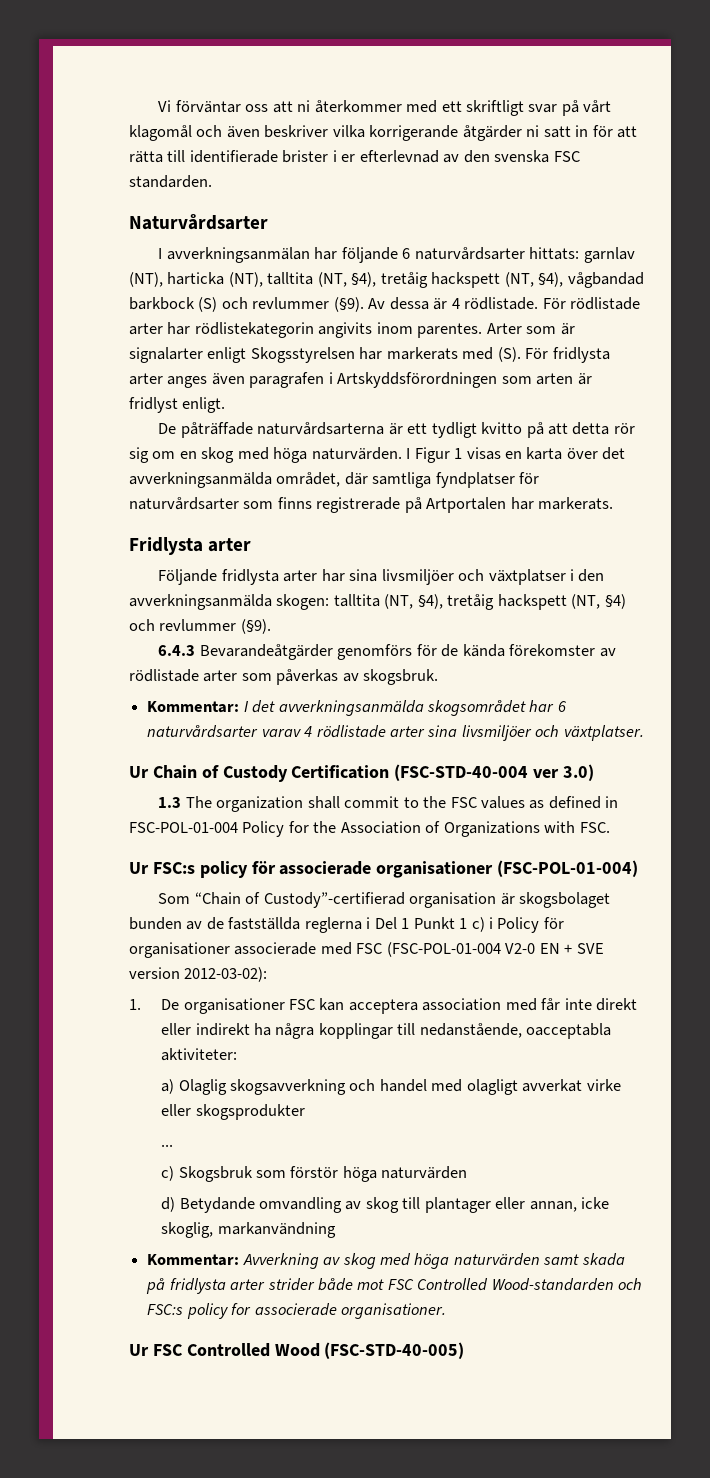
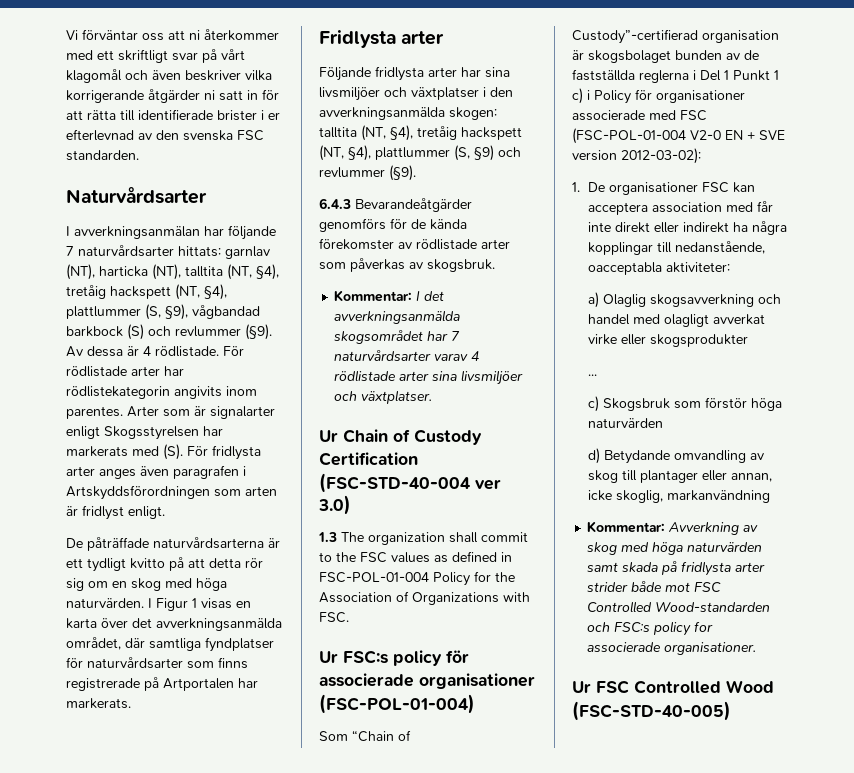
- I avverkningsanmälan har följande 6 naturvårdsarter hittats: garnlav (NT), harticka (NT), talltita (NT, §4), tretåig hackspett (NT, §4), vågbandad barkbock (S) och revlummer (§9).
+ I avverkningsanmälan har följande 7 naturvårdsarter hittats: garnlav (NT), harticka (NT), talltita (NT, §4), tretåig hackspett (NT, §4), plattlummer (S, §9), vågbandad barkbock (S) och revlummer (§9).
- Följande fridlysta arter har sina livsmiljöer och växtplatser i den avverkningsanmälda skogen: talltita (NT, §4), tretåig hackspett (NT, §4) och revlummer (§9).
+ Följande fridlysta arter har sina livsmiljöer och växtplatser i den avverkningsanmälda skogen: talltita (NT, §4), tretåig hackspett (NT, §4), plattlummer (S, §9) och revlummer (§9).
- Kommentar: I det avverkningsanmälda skogsområdet har 6 naturvårdsarter varav 4 rödlistade arter sina livsmiljöer och växtplatser.
+ Kommentar: I det avverkningsanmälda skogsområdet har 7 naturvårdsarter varav 4 rödlistade arter sina livsmiljöer och växtplatser.

